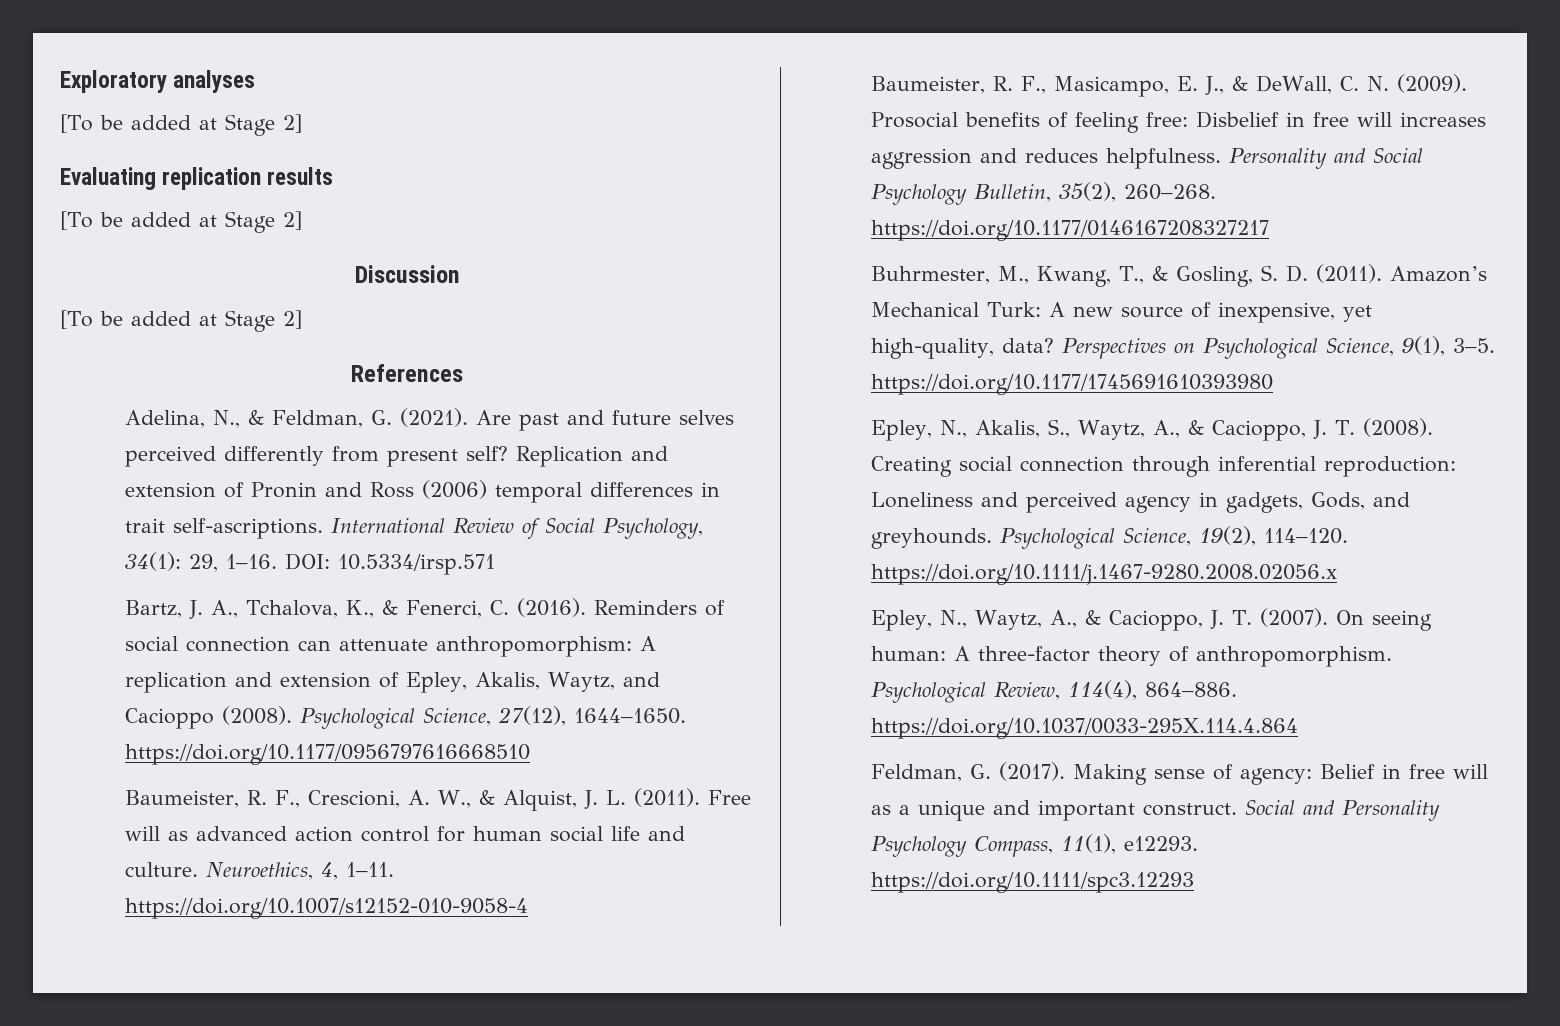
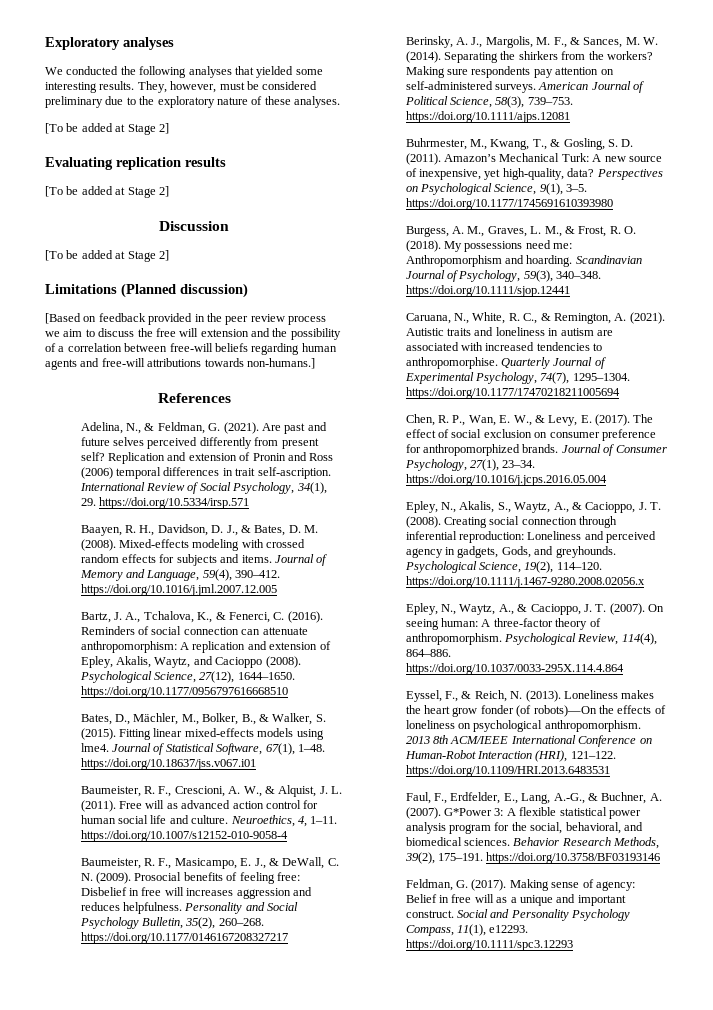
+ We conducted the following analyses that yielded some interesting results. They, however, must be considered preliminary due to the exploratory nature of these analyses.
+ Limitations (Planned discussion)
+ [Based on feedback provided in the peer review process we aim to discuss the free will extension and the possibility of a correlation between free-will beliefs regarding human agents and free-will attributions towards non-humans.]
- Replication and extension of Pronin and Ross (2006) temporal differences in trait self-ascriptions.
+ Replication and extension of Pronin and Ross (2006) temporal differences in trait self-ascription.
- International Review of Social Psychology, 34(1): 29, 1–16. DOI: 10.5334/irsp.571
+ International Review of Social Psychology, 34(1), 29. https://doi.org/10.5334/irsp.571
+ Baayen, R. H., Davidson, D. J., & Bates, D. M. (2008). Mixed-effects modeling with crossed random effects for subjects and items. Journal of Memory and Language, 59(4), 390–412. https://doi.org/10.1016/j.jml.2007.12.005
+ Bates, D., Mächler, M., Bolker, B., & Walker, S. (2015). Fitting linear mixed-effects models using lme4. Journal of Statistical Software, 67(1), 1–48. https://doi.org/10.18637/jss.v067.i01
+ Berinsky, A. J., Margolis, M. F., & Sances, M. W. (2014). Separating the shirkers from the workers? Making sure respondents pay attention on self-administered surveys. American Journal of Political Science, 58(3), 739–753. https://doi.org/10.1111/ajps.12081
+ Burgess, A. M., Graves, L. M., & Frost, R. O. (2018). My possessions need me: Anthropomorphism and hoarding. Scandinavian Journal of Psychology, 59(3), 340–348. https://doi.org/10.1111/sjop.12441
+ Caruana, N., White, R. C., & Remington, A. (2021). Autistic traits and loneliness in autism are associated with increased tendencies to anthropomorphise. Quarterly Journal of Experimental Psychology, 74(7), 1295–1304. https://doi.org/10.1177/17470218211005694
+ Chen, R. P., Wan, E. W., & Levy, E. (2017). The effect of social exclusion on consumer preference for anthropomorphized brands. Journal of Consumer Psychology, 27(1), 23–34. https://doi.org/10.1016/j.jcps.2016.05.004
+ Eyssel, F., & Reich, N. (2013). Loneliness makes the heart grow fonder (of robots)—On the effects of loneliness on psychological anthropomorphism. 2013 8th ACM/IEEE International Conference on Human-Robot Interaction (HRI), 121–122. https://doi.org/10.1109/HRI.2013.6483531
+ Faul, F., Erdfelder, E., Lang, A.-G., & Buchner, A. (2007). G*Power 3: A flexible statistical power analysis program for the social, behavioral, and biomedical sciences. Behavior Research Methods, 39(2), 175–191. https://doi.org/10.3758/BF03193146

